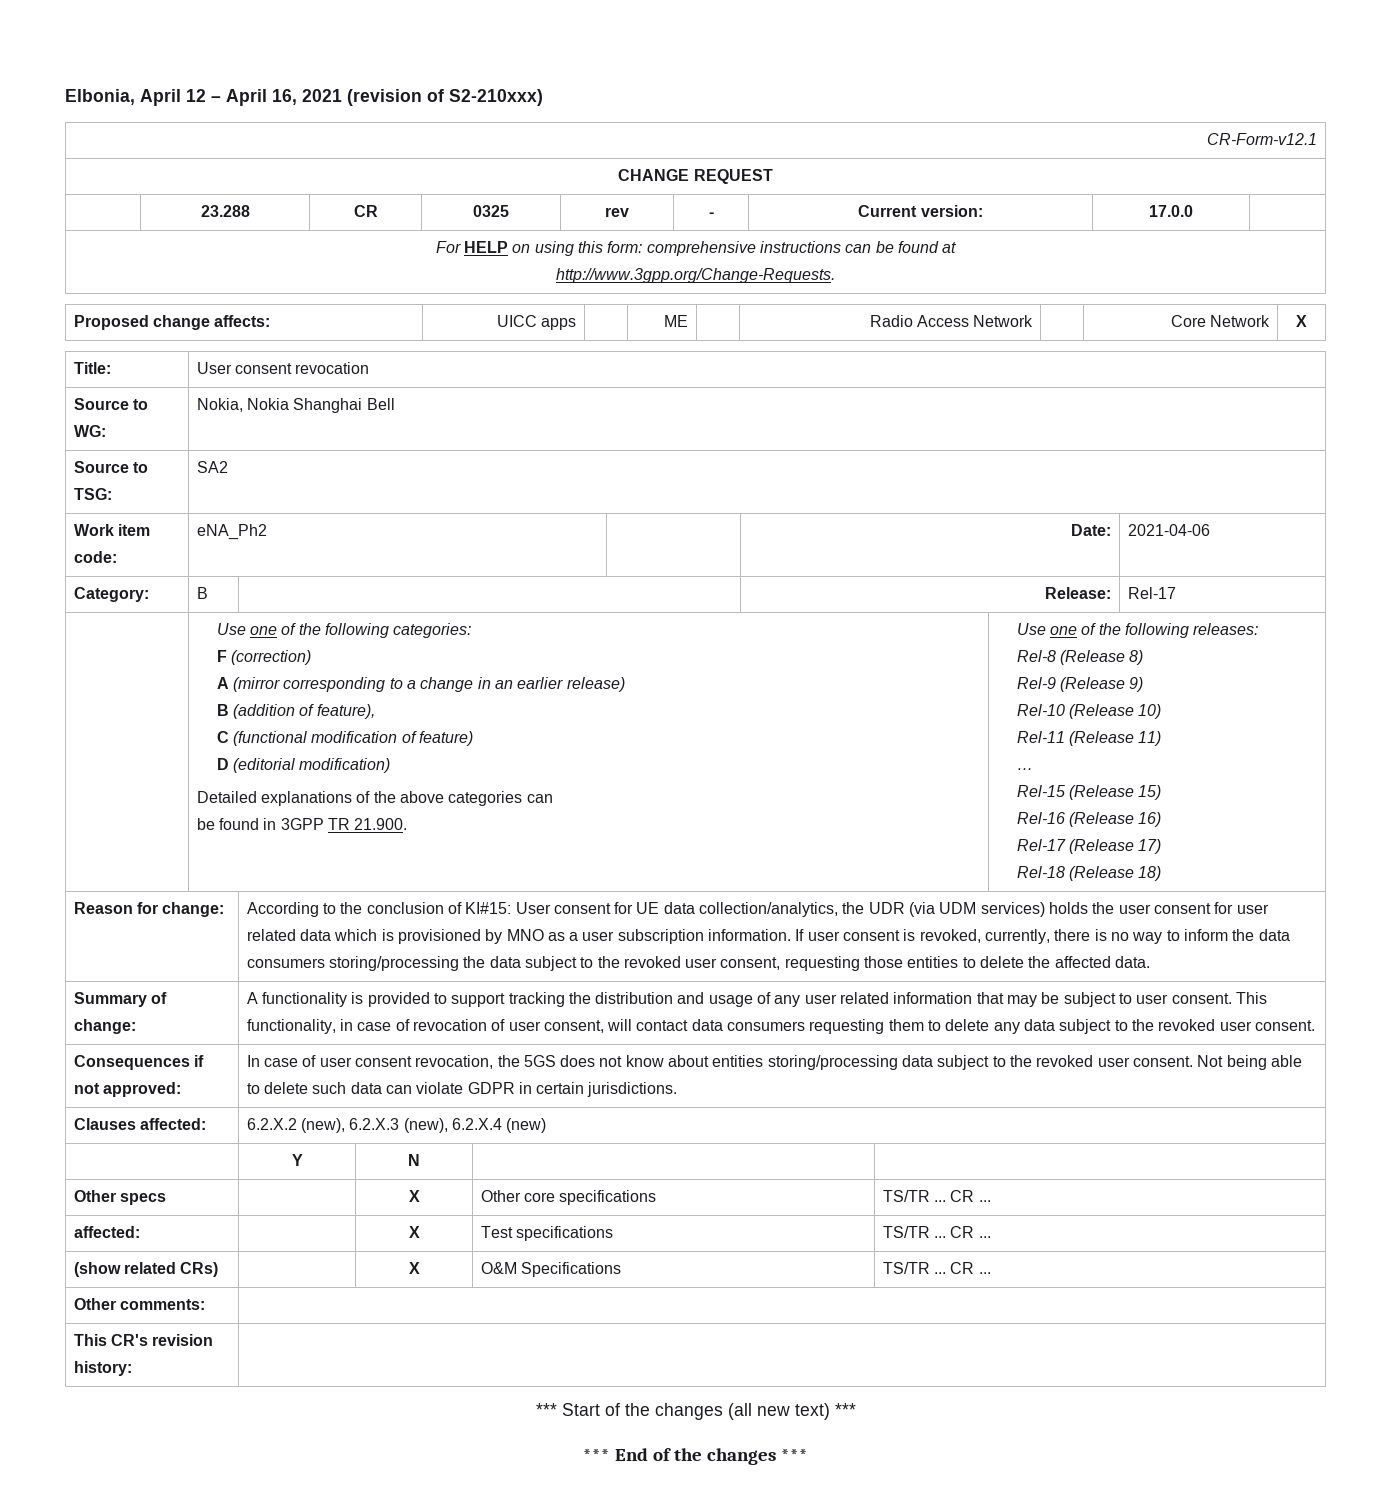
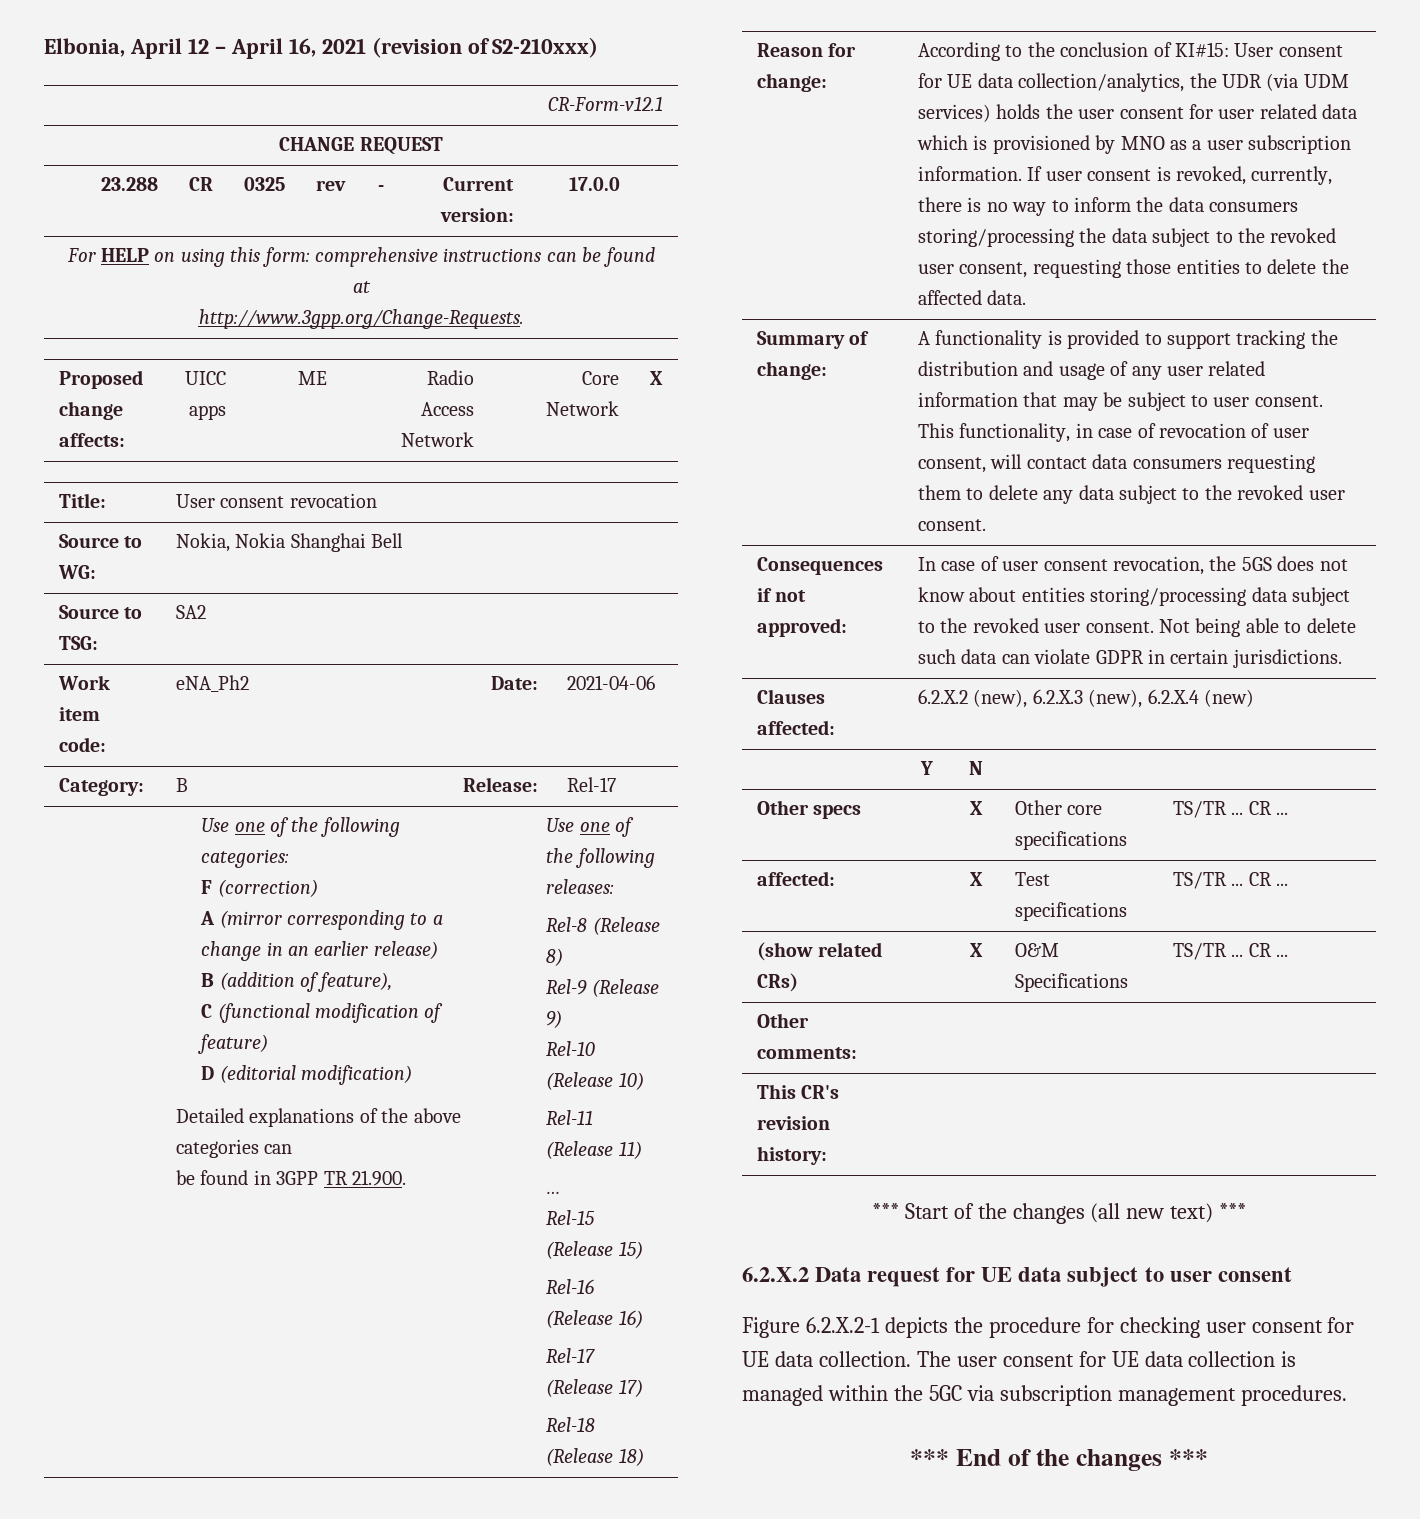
+ 6.2.X.2 Data request for UE data subject to user consent
+ Figure 6.2.X.2-1 depicts the procedure for checking user consent for UE data collection. The user consent for UE data collection is managed within the 5GC via subscription management procedures.

